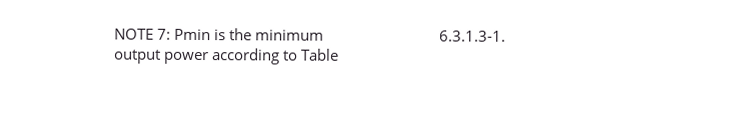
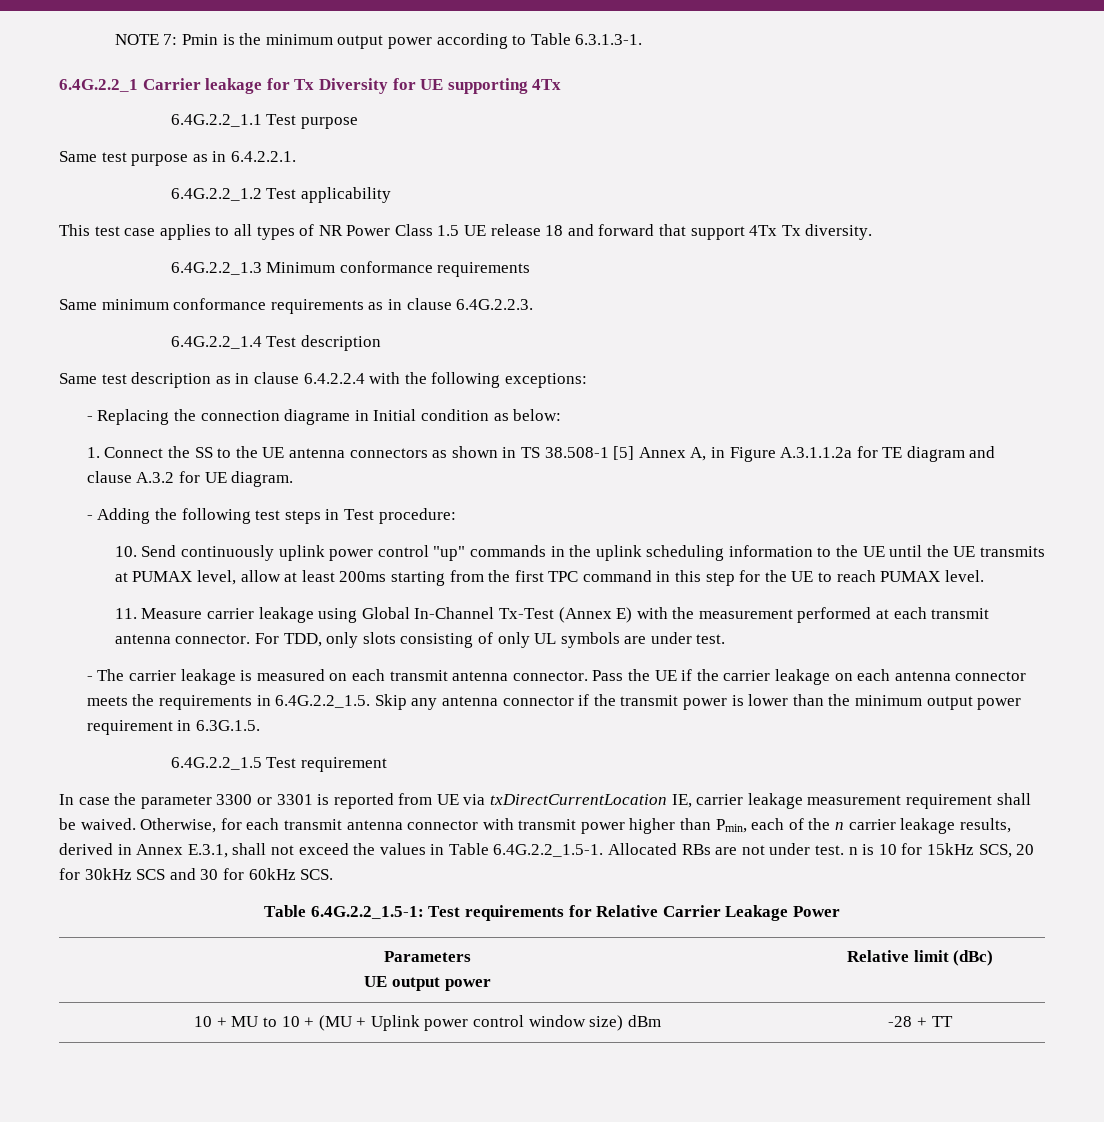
+ 6.4G.2.2_1 Carrier leakage for Tx Diversity for UE supporting 4Tx
+ 6.4G.2.2_1.1 Test purpose
+ Same test purpose as in 6.4.2.2.1.
+ 6.4G.2.2_1.2 Test applicability
+ This test case applies to all types of NR Power Class 1.5 UE release 18 and forward that support 4Tx Tx diversity.
+ 6.4G.2.2_1.3 Minimum conformance requirements
+ Same minimum conformance requirements as in clause 6.4G.2.2.3.
+ 6.4G.2.2_1.4 Test description
+ Same test description as in clause 6.4.2.2.4 with the following exceptions:
+ - Replacing the connection diagrame in Initial condition as below:
+ 1. Connect the SS to the UE antenna connectors as shown in TS 38.508-1 [5] Annex A, in Figure A.3.1.1.2a for TE diagram and clause A.3.2 for UE diagram.
+ - Adding the following test steps in Test procedure:
+ 10. Send continuously uplink power control "up" commands in the uplink scheduling information to the UE until the UE transmits at PUMAX level, allow at least 200ms starting from the first TPC command in this step for the UE to reach PUMAX level.
+ 11. Measure carrier leakage using Global In-Channel Tx-Test (Annex E) with the measurement performed at each transmit antenna connector. For TDD, only slots consisting of only UL symbols are under test.
+ - The carrier leakage is measured on each transmit antenna connector. Pass the UE if the carrier leakage on each antenna connector meets the requirements in 6.4G.2.2_1.5. Skip any antenna connector if the transmit power is lower than the minimum output power requirement in 6.3G.1.5.
+ 6.4G.2.2_1.5 Test requirement
+ In case the parameter 3300 or 3301 is reported from UE via txDirectCurrentLocation IE, carrier leakage measurement requirement shall be waived. Otherwise, for each transmit antenna connector with transmit power higher than Pmin, each of the n carrier leakage results, derived in Annex E.3.1, shall not exceed the values in Table 6.4G.2.2_1.5-1. Allocated RBs are not under test. n is 10 for 15kHz SCS, 20 for 30kHz SCS and 30 for 60kHz SCS.
+ Table 6.4G.2.2_1.5-1: Test requirements for Relative Carrier Leakage Power
+ Parameters
+ UE output power | Relative limit (dBc)
+ 10 + MU to 10 + (MU + Uplink power control window size) dBm | -28 + TT

